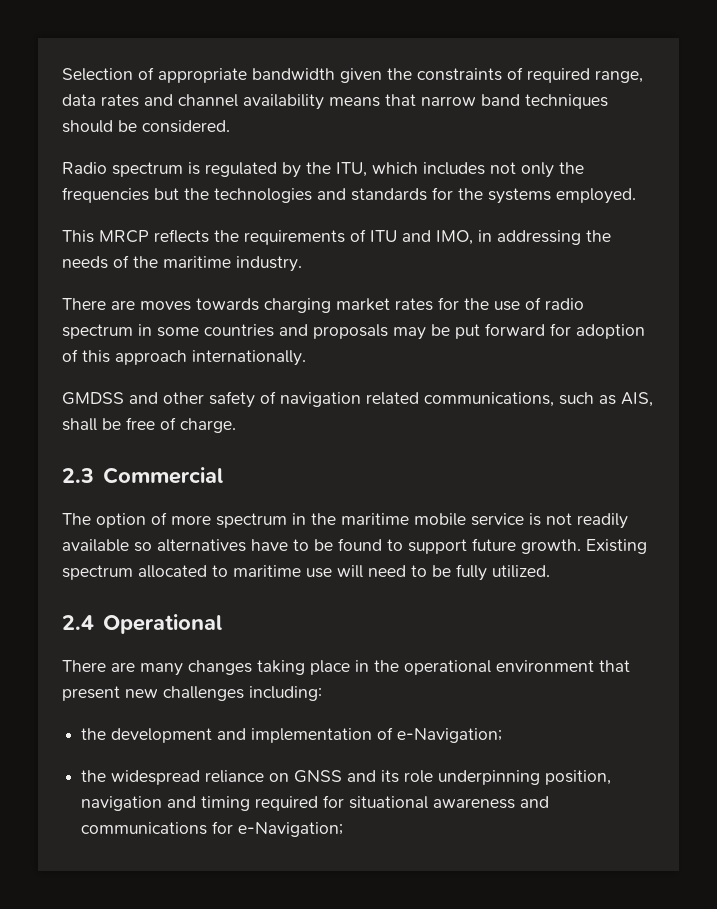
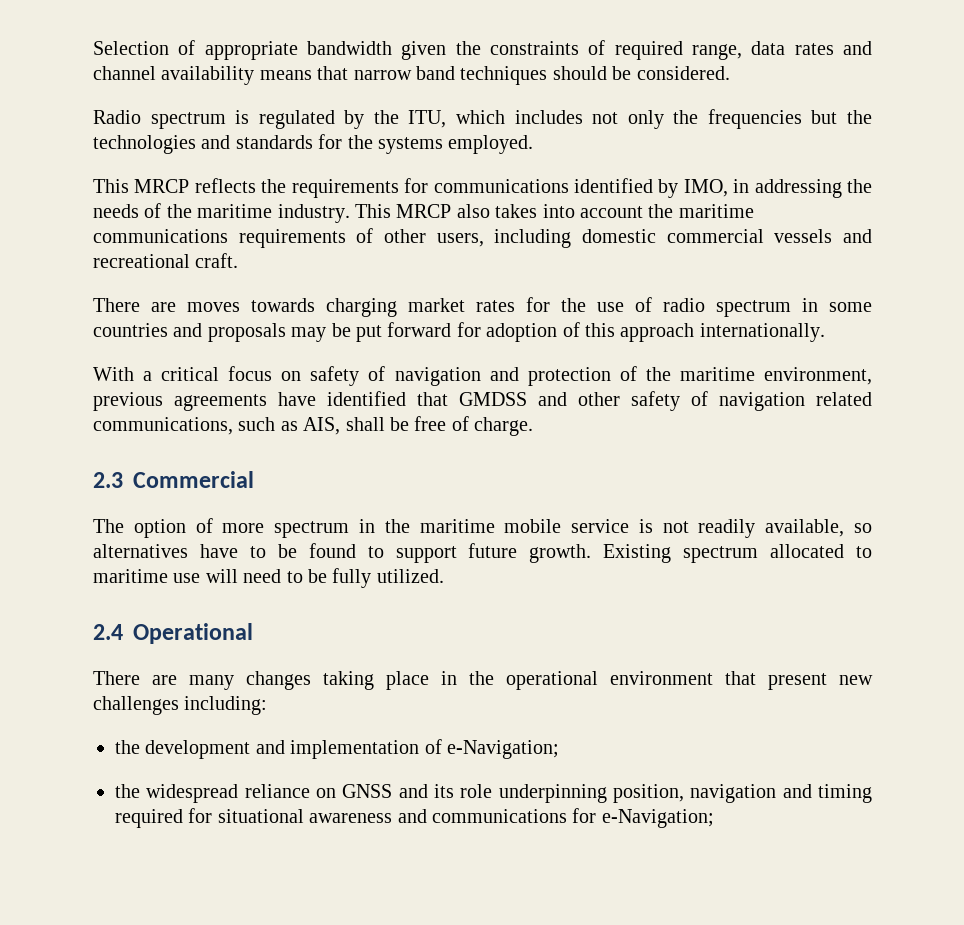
- This MRCP reflects the requirements of ITU and IMO, in addressing the needs of the maritime industry.
+ This MRCP reflects the requirements for communications identified by IMO, in addressing the needs of the maritime industry. This MRCP also takes into account the maritime communications requirements of other users, including domestic commercial vessels and recreational craft.
- GMDSS and other safety of navigation related communications, such as AIS, shall be free of charge.
+ With a critical focus on safety of navigation and protection of the maritime environment, previous agreements have identified that GMDSS and other safety of navigation related communications, such as AIS, shall be free of charge.
- The option of more spectrum in the maritime mobile service is not readily available so alternatives have to be found to support future growth.
+ The option of more spectrum in the maritime mobile service is not readily available, so alternatives have to be found to support future growth.

